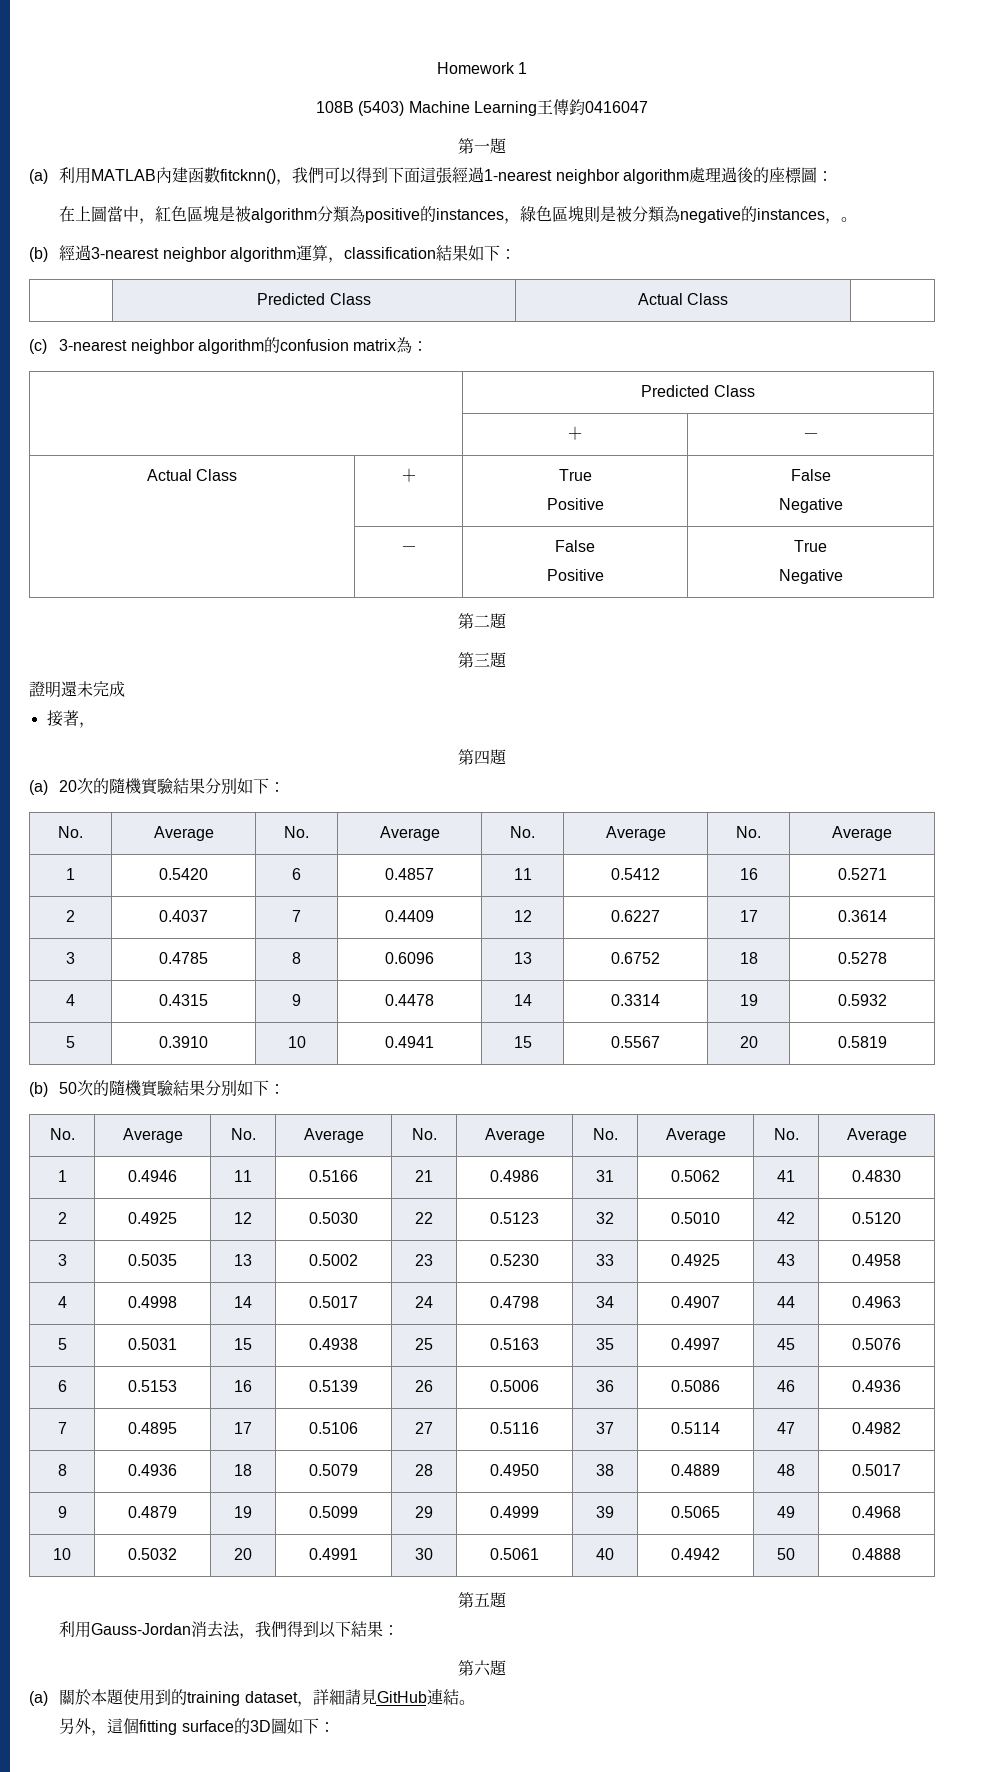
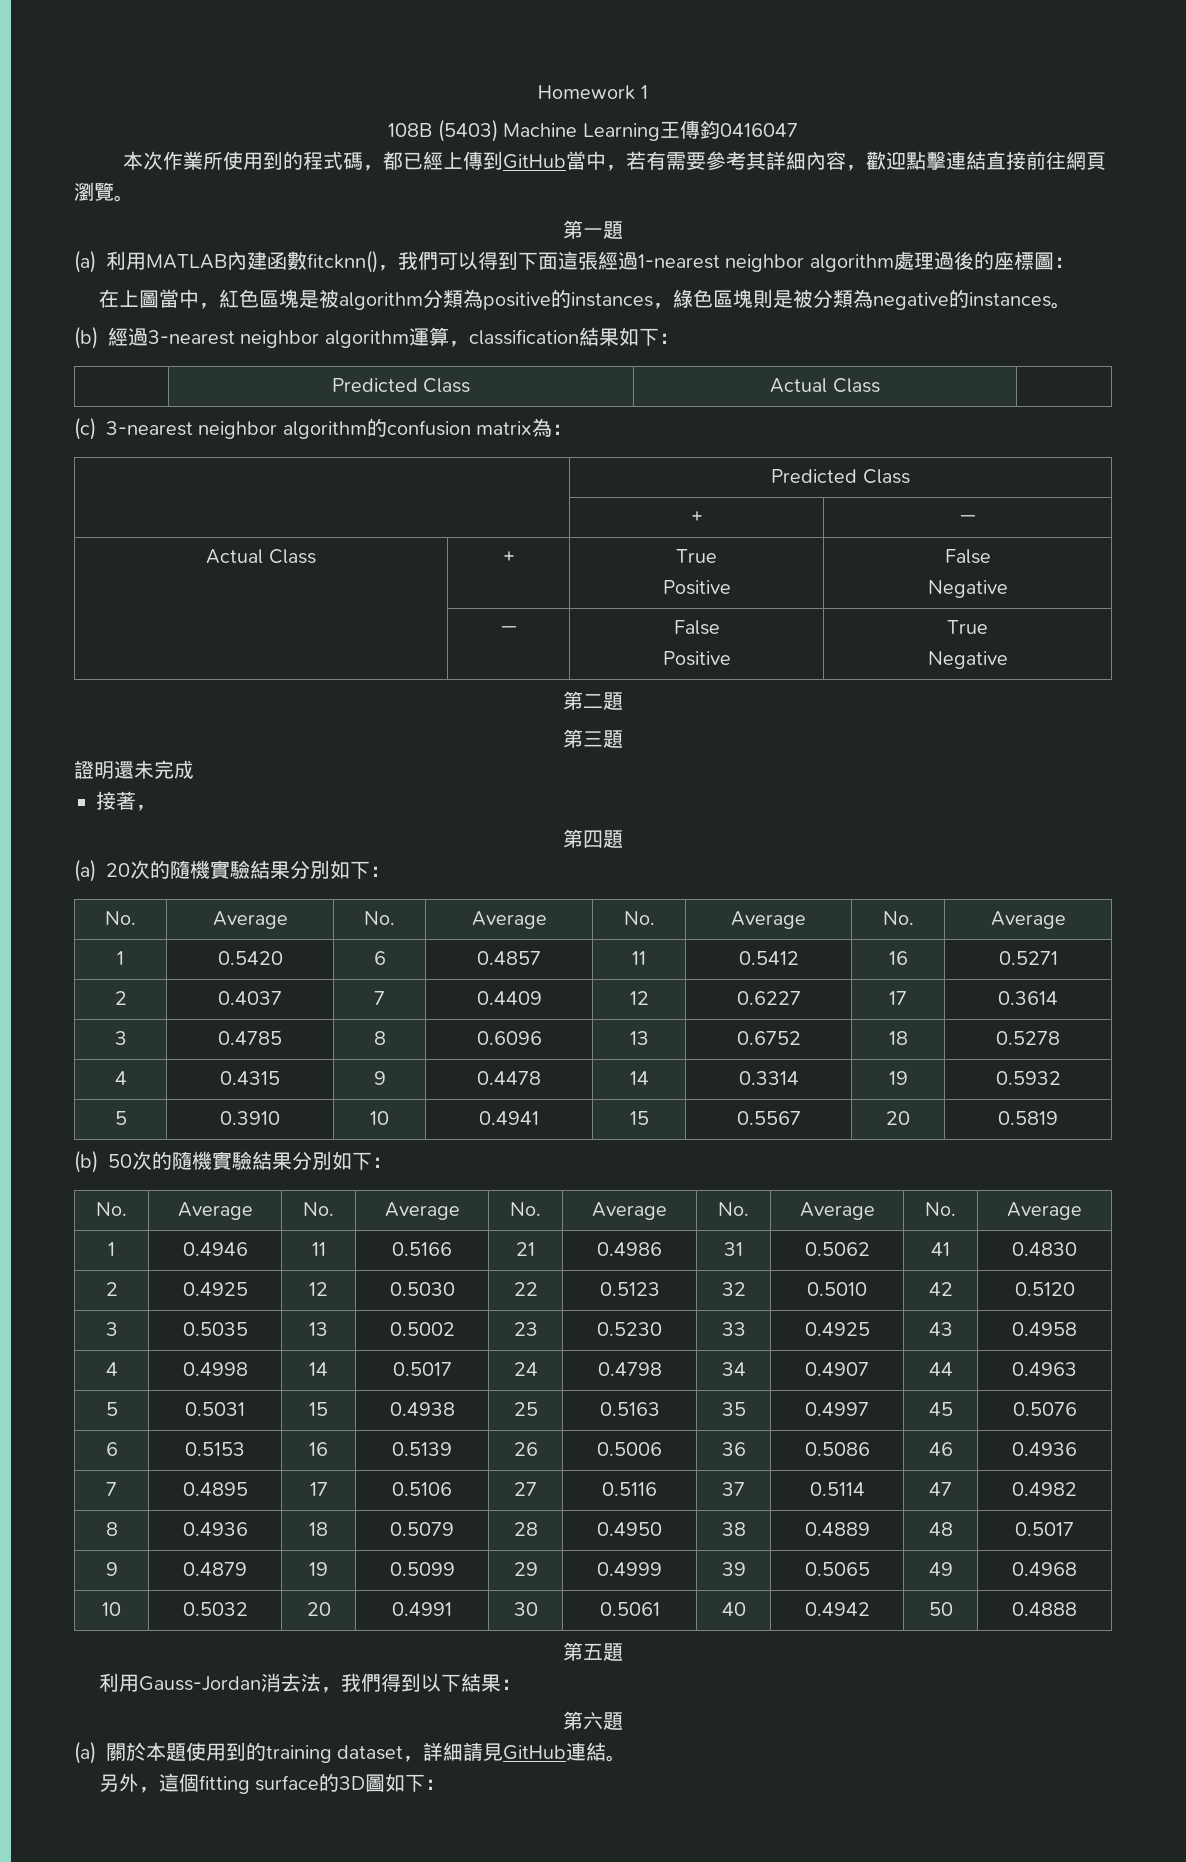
+ 本次作業所使用到的程式碼，都已經上傳到GitHub當中，若有需要參考其詳細內容，歡迎點擊連結直接前往網頁瀏覽。
- 在上圖當中，紅色區塊是被algorithm分類為positive的instances，綠色區塊則是被分類為negative的instances，。
+ 在上圖當中，紅色區塊是被algorithm分類為positive的instances，綠色區塊則是被分類為negative的instances。

